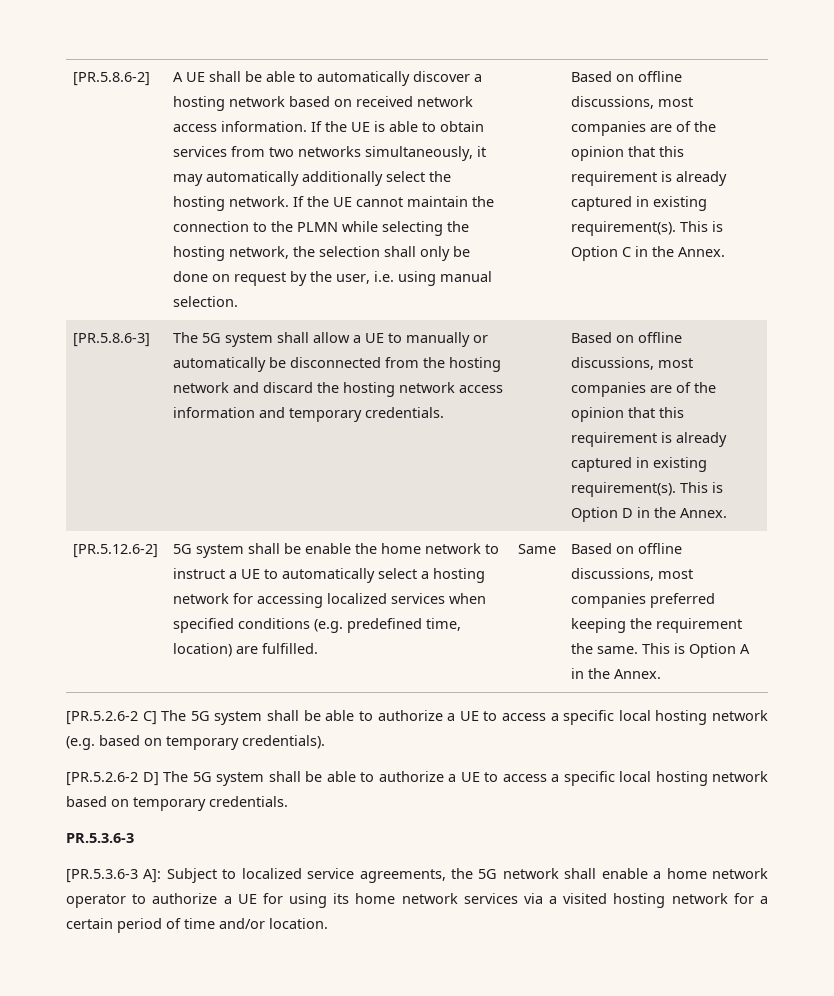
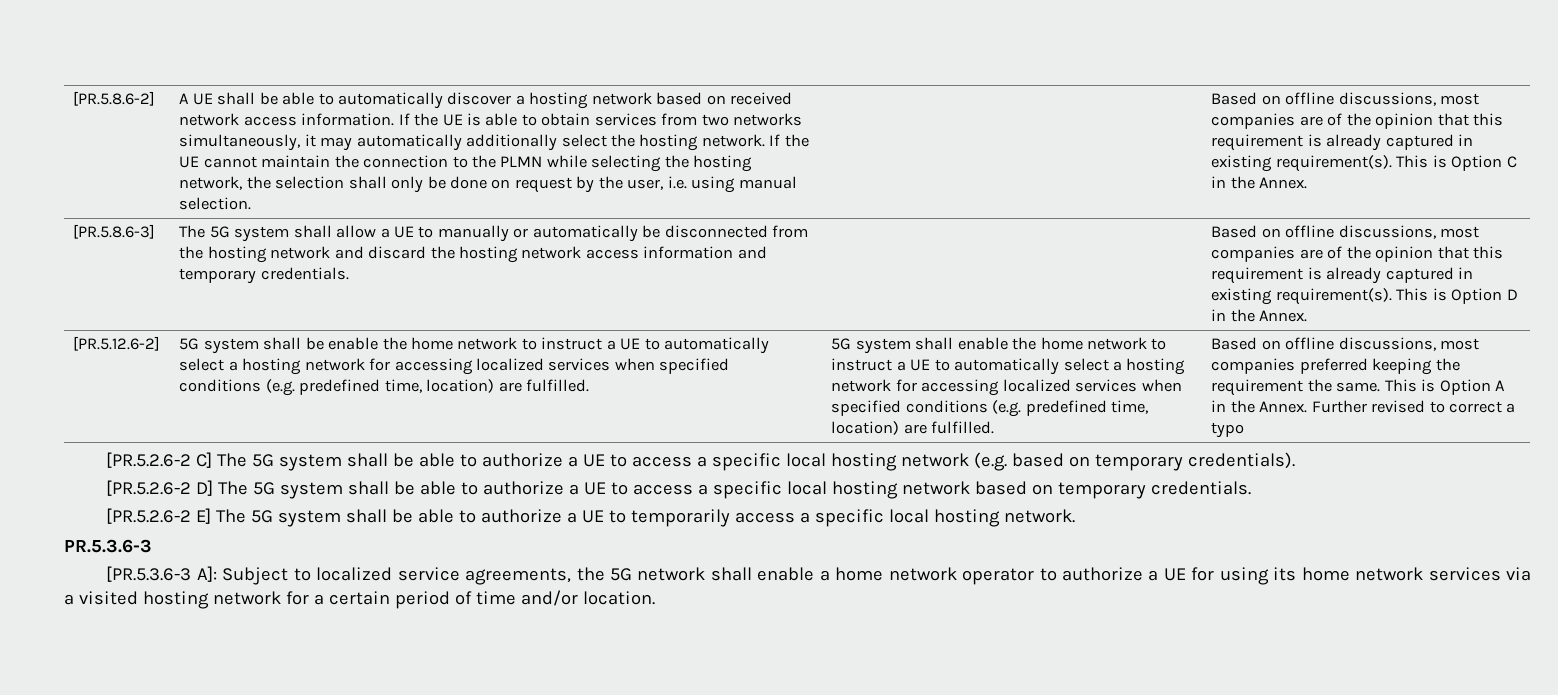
- Same
+ 5G system shall enable the home network to instruct a UE to automatically select a hosting network for accessing localized services when specified conditions (e.g. predefined time, location) are fulfilled.
+ Further revised to correct a typo
+ [PR.5.2.6-2 E] The 5G system shall be able to authorize a UE to temporarily access a specific local hosting network.

